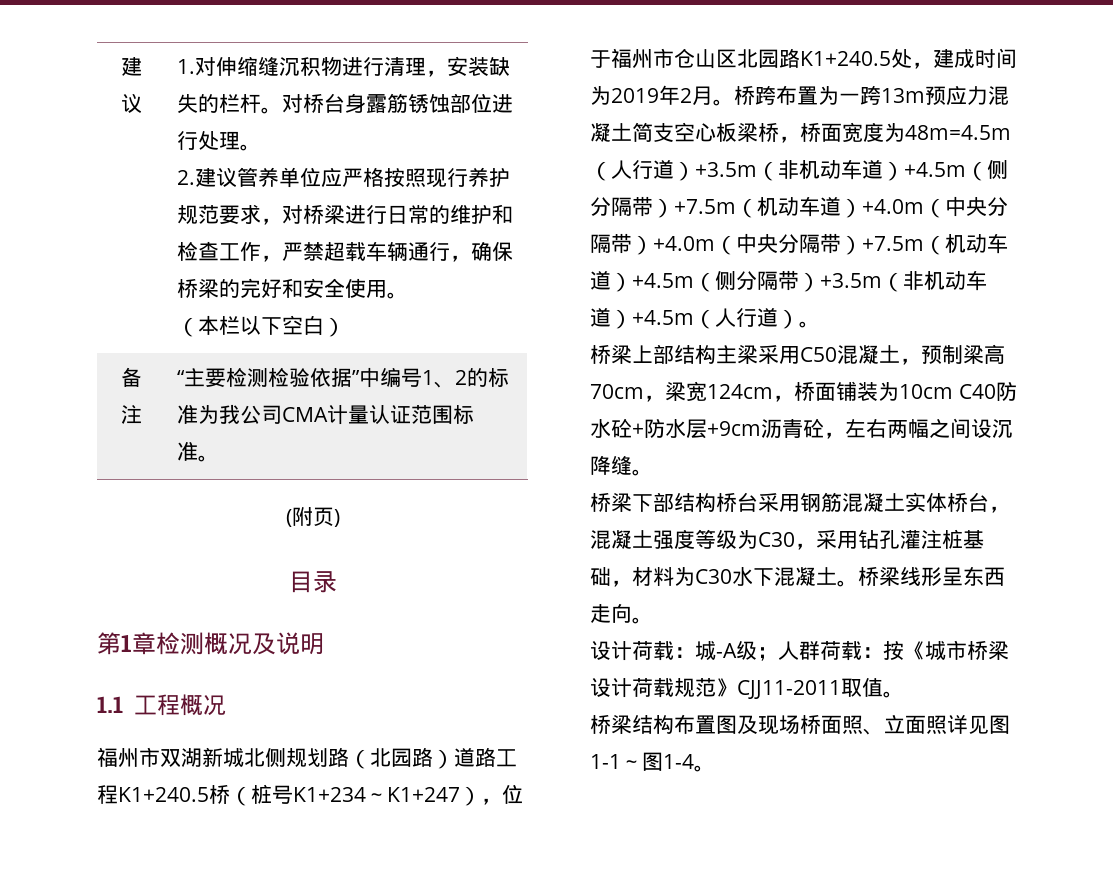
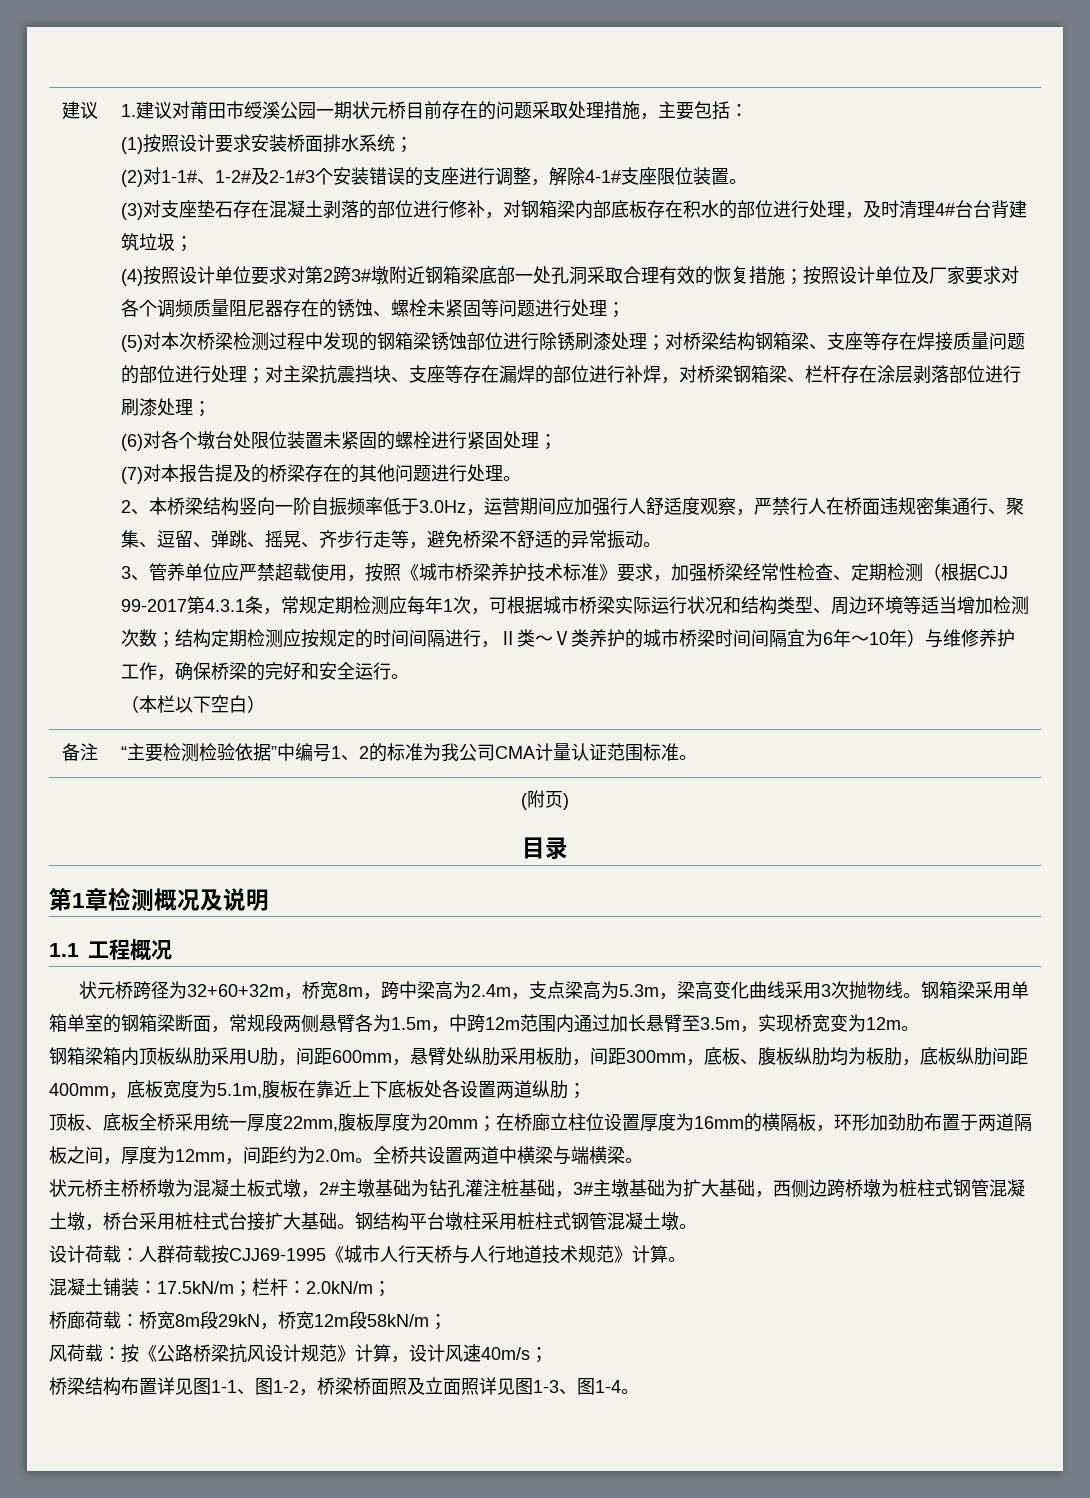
- 1.对伸缩缝沉积物进行清理，安装缺失的栏杆。对桥台身露筋锈蚀部位进行处理。
- 2.建议管养单位应严格按照现行养护规范要求，对桥梁进行日常的维护和检查工作，严禁超载车辆通行，确保桥梁的完好和安全使用。
+ 1.建议对莆田市绶溪公园一期状元桥目前存在的问题采取处理措施，主要包括：
+ (1)按照设计要求安装桥面排水系统；
+ (2)对1-1#、1-2#及2-1#3个安装错误的支座进行调整，解除4-1#支座限位装置。
+ (3)对支座垫石存在混凝土剥落的部位进行修补，对钢箱梁内部底板存在积水的部位进行处理，及时清理4#台台背建筑垃圾；
+ (4)按照设计单位要求对第2跨3#墩附近钢箱梁底部一处孔洞采取合理有效的恢复措施；按照设计单位及厂家要求对各个调频质量阻尼器存在的锈蚀、螺栓未紧固等问题进行处理；
+ (5)对本次桥梁检测过程中发现的钢箱梁锈蚀部位进行除锈刷漆处理；对桥梁结构钢箱梁、支座等存在焊接质量问题的部位进行处理；对主梁抗震挡块、支座等存在漏焊的部位进行补焊，对桥梁钢箱梁、栏杆存在涂层剥落部位进行刷漆处理；
+ (6)对各个墩台处限位装置未紧固的螺栓进行紧固处理；
+ (7)对本报告提及的桥梁存在的其他问题进行处理。
+ 2、本桥梁结构竖向一阶自振频率低于3.0Hz，运营期间应加强行人舒适度观察，严禁行人在桥面违规密集通行、聚集、逗留、弹跳、摇晃、齐步行走等，避免桥梁不舒适的异常振动。
+ 3、管养单位应严禁超载使用，按照《城市桥梁养护技术标准》要求，加强桥梁经常性检查、定期检测（根据CJJ 99-2017第4.3.1条，常规定期检测应每年1次，可根据城市桥梁实际运行状况和结构类型、周边环境等适当增加检测次数；结构定期检测应按规定的时间间隔进行，Ⅱ类～Ⅴ类养护的城市桥梁时间间隔宜为6年～10年）与维修养护工作，确保桥梁的完好和安全运行。
- 福州市双湖新城北侧规划路（北园路）道路工程K1+240.5桥（桩号K1+234～K1+247），位于福州市仓山区北园路K1+240.5处，建成时间为2019年2月。桥跨布置为一跨13m预应力混凝土简支空心板梁桥，桥面宽度为48m=4.5m（人行道）+3.5m（非机动车道）+4.5m（侧分隔带）+7.5m（机动车道）+4.0m（中央分隔带）+4.0m（中央分隔带）+7.5m（机动车道）+4.5m（侧分隔带）+3.5m（非机动车道）+4.5m（人行道）。
- 桥梁上部结构主梁采用C50混凝土，预制梁高70cm，梁宽124cm，桥面铺装为10cm C40防水砼+防水层+9cm沥青砼，左右两幅之间设沉降缝。
- 桥梁下部结构桥台采用钢筋混凝土实体桥台，混凝土强度等级为C30，采用钻孔灌注桩基础，材料为C30水下混凝土。桥梁线形呈东西走向。
- 设计荷载：城-A级；人群荷载：按《城市桥梁设计荷载规范》CJJ11-2011取值。
- 桥梁结构布置图及现场桥面照、立面照详见图1-1～图1-4。
+ 状元桥跨径为32+60+32m，桥宽8m，跨中梁高为2.4m，支点梁高为5.3m，梁高变化曲线采用3次抛物线。钢箱梁采用单箱单室的钢箱梁断面，常规段两侧悬臂各为1.5m，中跨12m范围内通过加长悬臂至3.5m，实现桥宽变为12m。
+ 钢箱梁箱内顶板纵肋采用U肋，间距600mm，悬臂处纵肋采用板肋，间距300mm，底板、腹板纵肋均为板肋，底板纵肋间距400mm，底板宽度为5.1m,腹板在靠近上下底板处各设置两道纵肋；
+ 顶板、底板全桥采用统一厚度22mm,腹板厚度为20mm；在桥廊立柱位设置厚度为16mm的横隔板，环形加劲肋布置于两道隔板之间，厚度为12mm，间距约为2.0m。全桥共设置两道中横梁与端横梁。
+ 状元桥主桥桥墩为混凝土板式墩，2#主墩基础为钻孔灌注桩基础，3#主墩基础为扩大基础，西侧边跨桥墩为桩柱式钢管混凝土墩，桥台采用桩柱式台接扩大基础。钢结构平台墩柱采用桩柱式钢管混凝土墩。
+ 设计荷载：人群荷载按CJJ69-1995《城市人行天桥与人行地道技术规范》计算。
+ 混凝土铺装：17.5kN/m；栏杆：2.0kN/m；
+ 桥廊荷载：桥宽8m段29kN，桥宽12m段58kN/m；
+ 风荷载：按《公路桥梁抗风设计规范》计算，设计风速40m/s；
+ 桥梁结构布置详见图1-1、图1-2，桥梁桥面照及立面照详见图1-3、图1-4。

